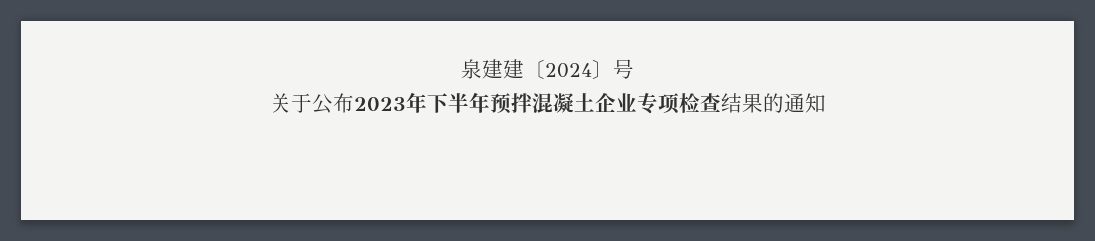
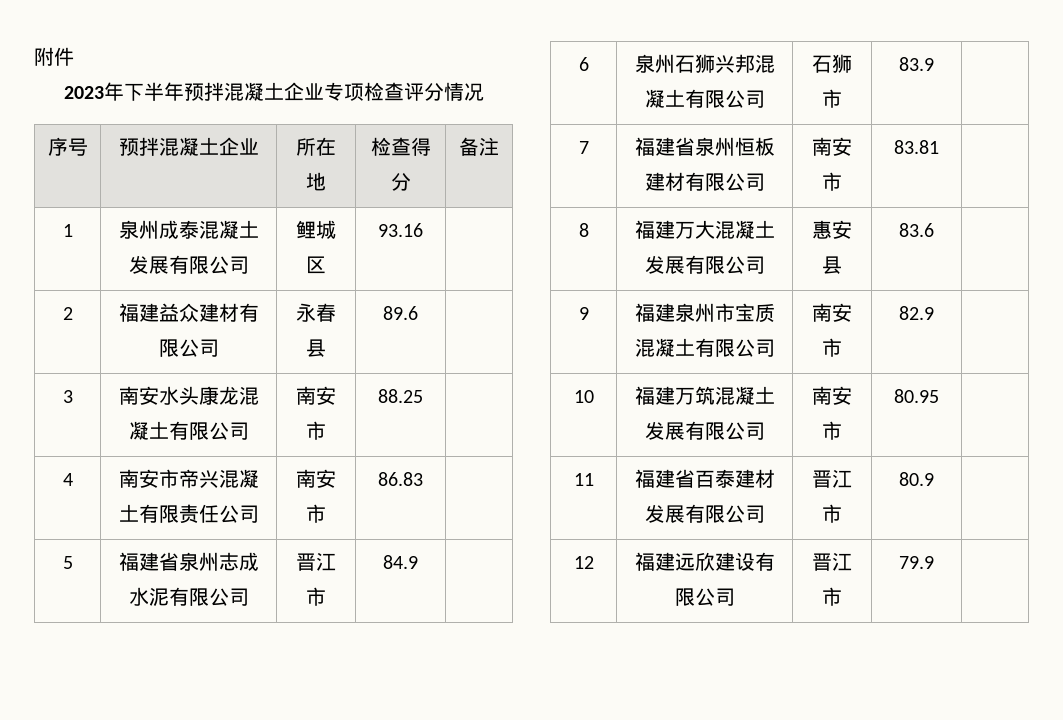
- 泉建建〔2024〕号
- 关于公布2023年下半年预拌混凝土企业专项检查结果的通知
+ 附件
+ 2023年下半年预拌混凝土企业专项检查评分情况
+ 序号 | 预拌混凝土企业 | 所在地 | 检查得分 | 备注
+ 1 | 泉州成泰混凝土发展有限公司 | 鲤城区 | 93.16 |
+ 2 | 福建益众建材有限公司 | 永春县 | 89.6 |
+ 3 | 南安水头康龙混凝土有限公司 | 南安市 | 88.25 |
+ 4 | 南安市帝兴混凝土有限责任公司 | 南安市 | 86.83 |
+ 5 | 福建省泉州志成水泥有限公司 | 晋江市 | 84.9 |
+ 6 | 泉州石狮兴邦混凝土有限公司 | 石狮市 | 83.9 |
+ 7 | 福建省泉州恒板建材有限公司 | 南安市 | 83.81 |
+ 8 | 福建万大混凝土发展有限公司 | 惠安县 | 83.6 |
+ 9 | 福建泉州市宝质混凝土有限公司 | 南安市 | 82.9 |
+ 10 | 福建万筑混凝土发展有限公司 | 南安市 | 80.95 |
+ 11 | 福建省百泰建材发展有限公司 | 晋江市 | 80.9 |
+ 12 | 福建远欣建设有限公司 | 晋江市 | 79.9 |

